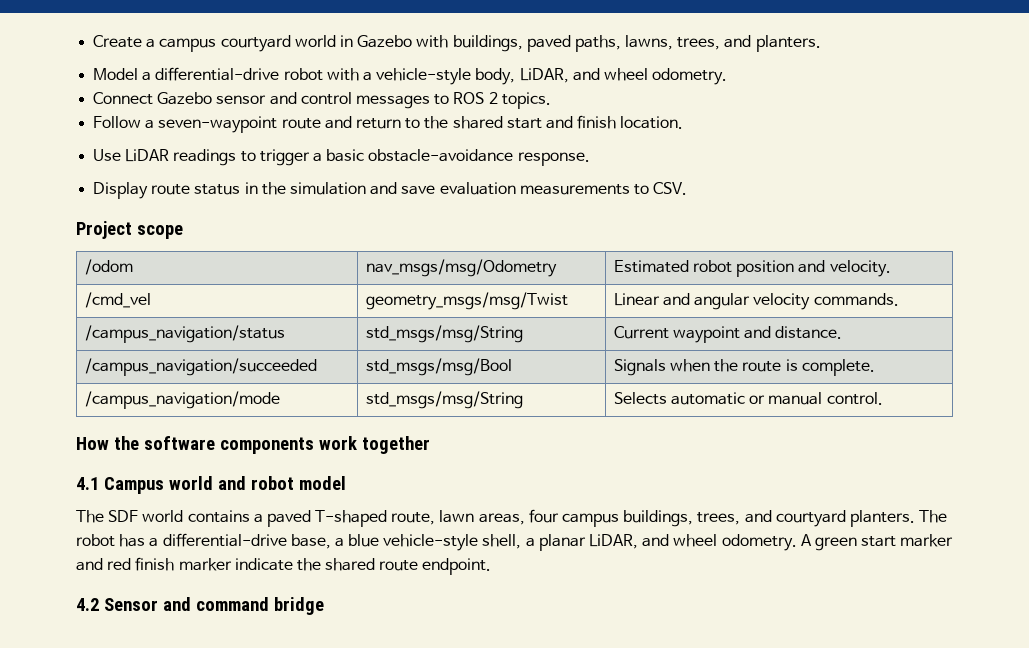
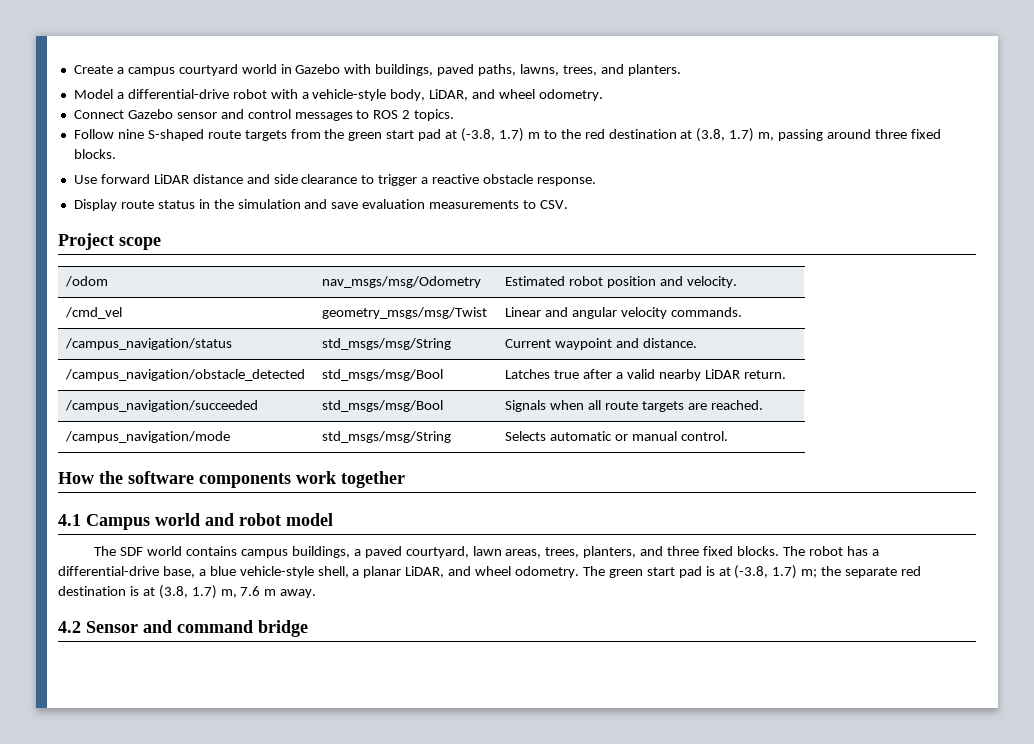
- Follow a seven-waypoint route and return to the shared start and finish location.
- Use LiDAR readings to trigger a basic obstacle-avoidance response.
+ Follow nine S-shaped route targets from the green start pad at (-3.8, 1.7) m to the red destination at (3.8, 1.7) m, passing around three fixed blocks.
+ Use forward LiDAR distance and side clearance to trigger a reactive obstacle response.
+ /campus_navigation/obstacle_detected | std_msgs/msg/Bool | Latches true after a valid nearby LiDAR return.
- /campus_navigation/succeeded | std_msgs/msg/Bool | Signals when the route is complete.
+ /campus_navigation/succeeded | std_msgs/msg/Bool | Signals when all route targets are reached.
- The SDF world contains a paved T-shaped route, lawn areas, four campus buildings, trees, and courtyard planters.
+ The SDF world contains campus buildings, a paved courtyard, lawn areas, trees, planters, and three fixed blocks.
- A green start marker and red finish marker indicate the shared route endpoint.
+ The green start pad is at (-3.8, 1.7) m; the separate red destination is at (3.8, 1.7) m, 7.6 m away.

